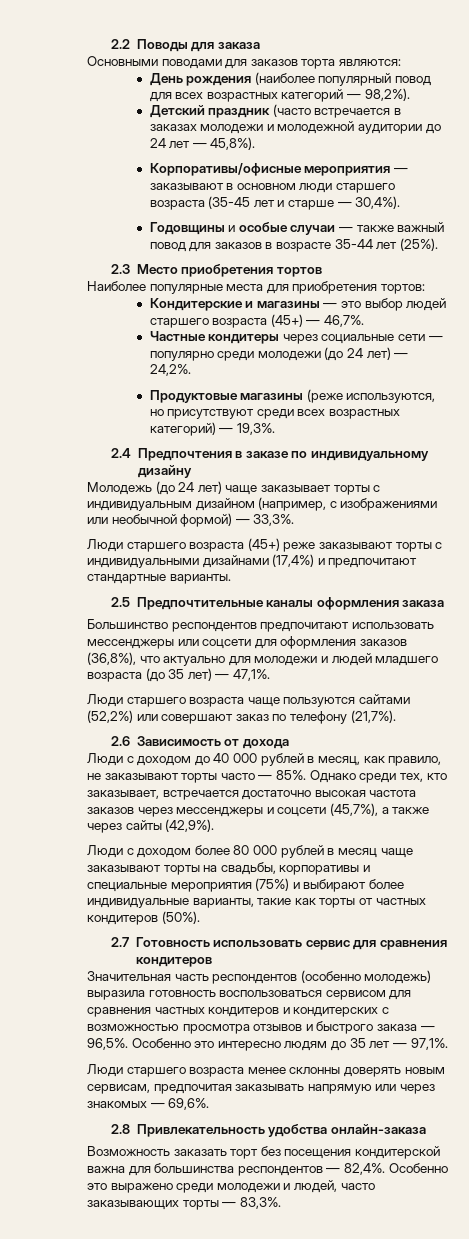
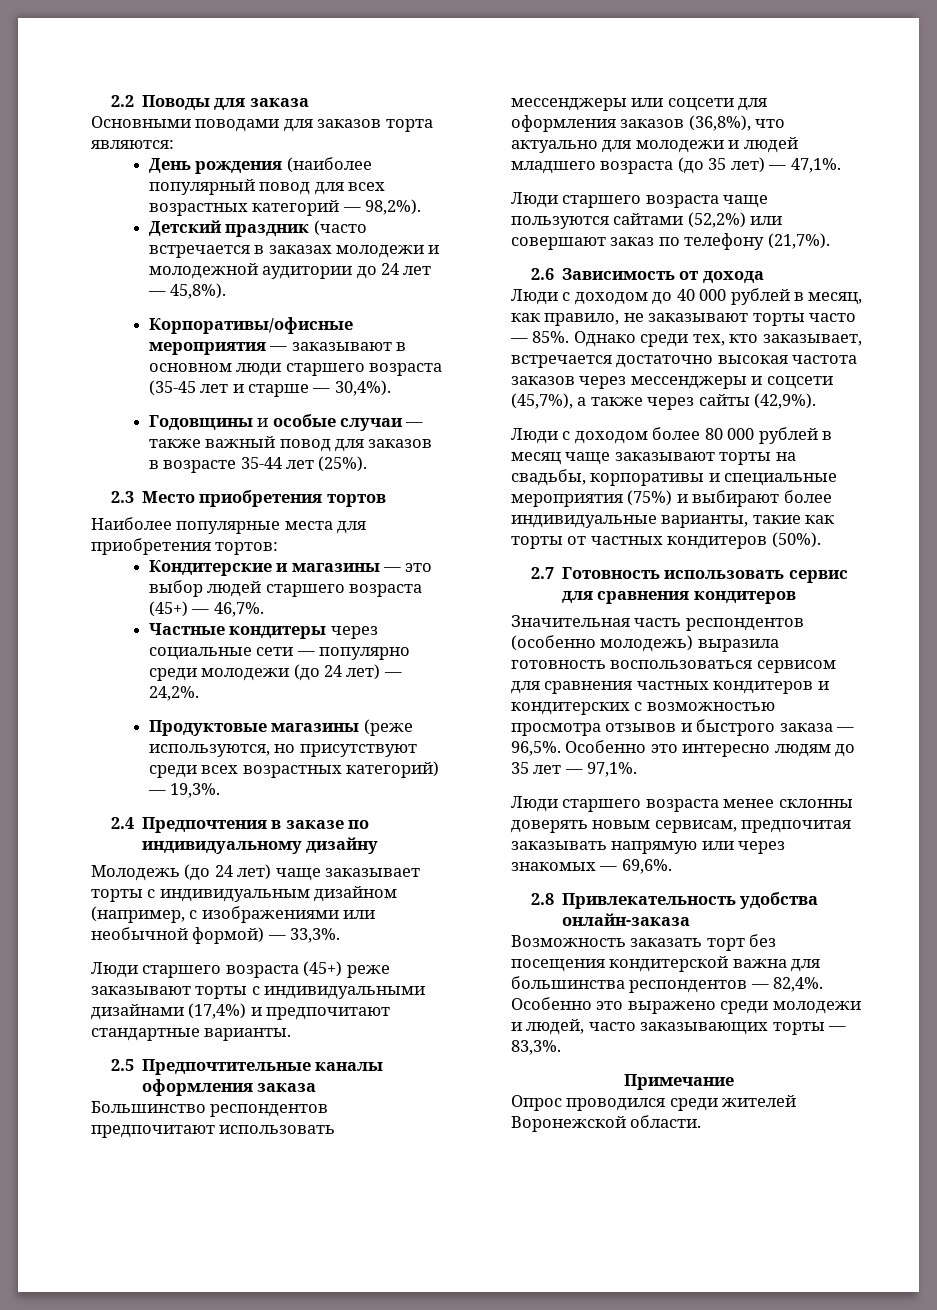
+ Примечание
+ Опрос проводился среди жителей Воронежской области.

